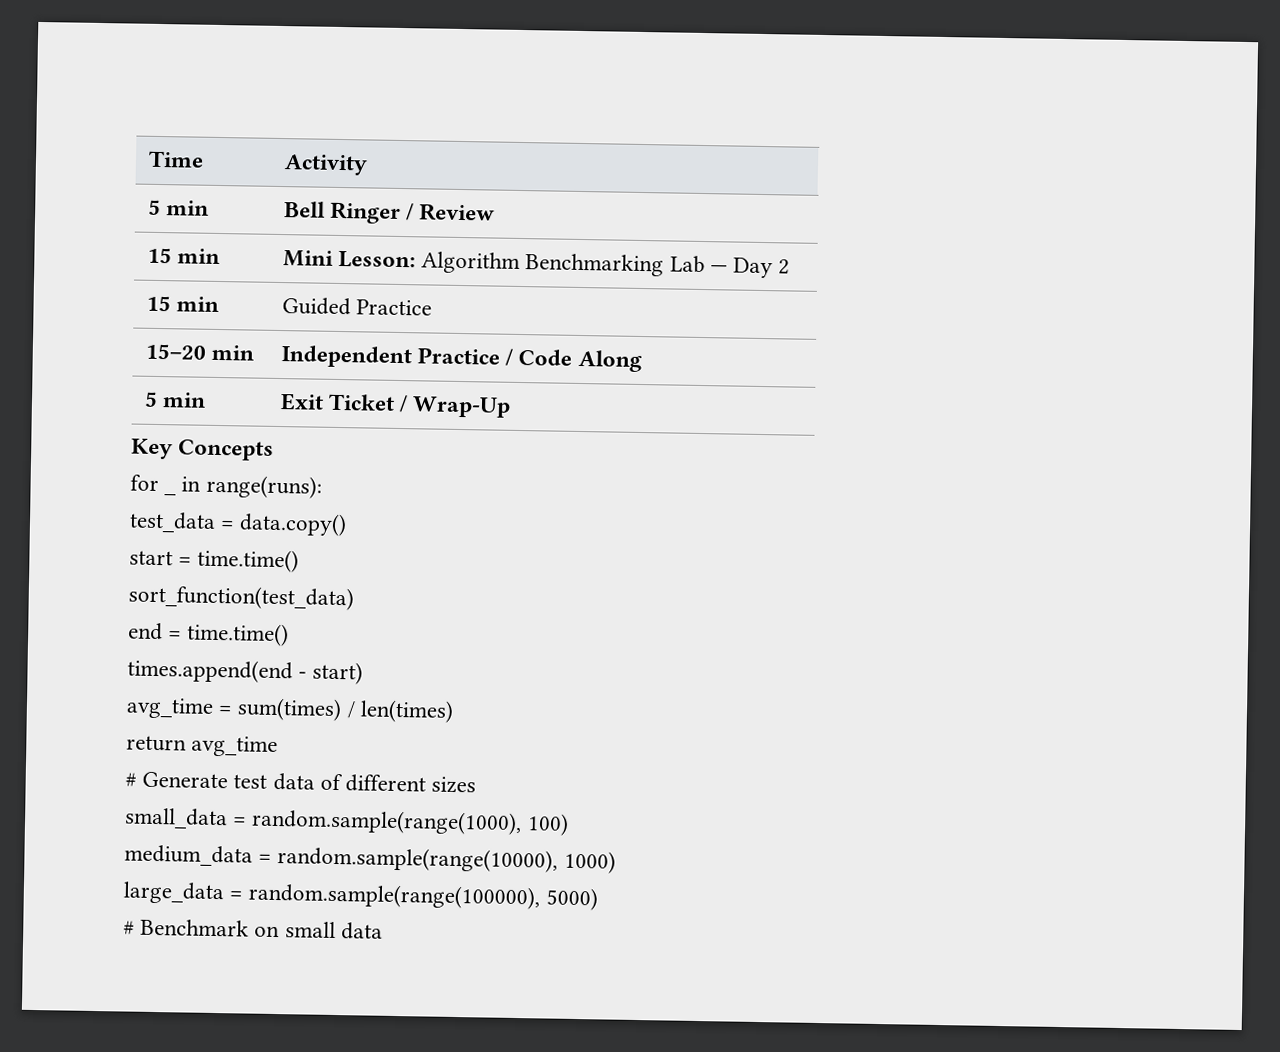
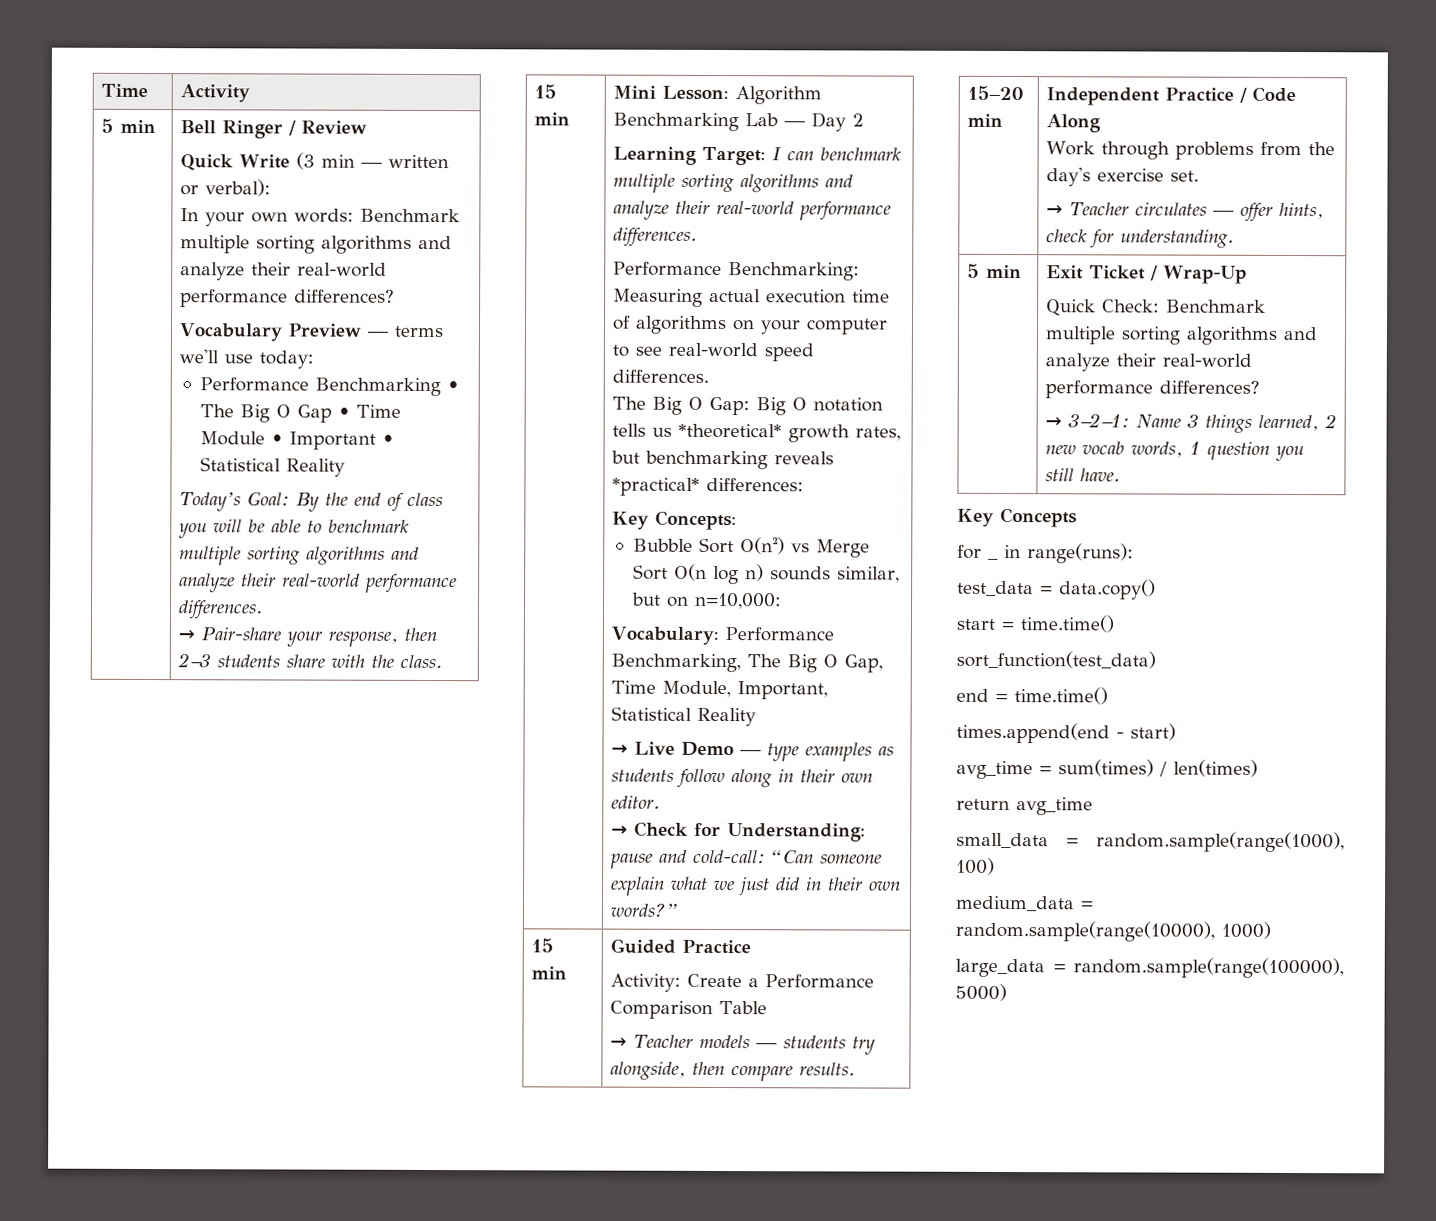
+ Quick Write (3 min — written or verbal):
+ In your own words: Benchmark multiple sorting algorithms and analyze their real-world performance differences?
+ Vocabulary Preview — terms we'll use today:
+ Performance Benchmarking • The Big O Gap • Time Module • Important • Statistical Reality
+ Today’s Goal: By the end of class you will be able to benchmark multiple sorting algorithms and analyze their real-world performance differences.
+ → Pair-share your response, then 2–3 students share with the class.
+ Learning Target: I can benchmark multiple sorting algorithms and analyze their real-world performance differences.
+ Performance Benchmarking: Measuring actual execution time of algorithms on your computer to see real-world speed differences.
+ The Big O Gap: Big O notation tells us *theoretical* growth rates, but benchmarking reveals *practical* differences:
+ Key Concepts:
+ Bubble Sort O(n²) vs Merge Sort O(n log n) sounds similar, but on n=10,000:
+ Vocabulary: Performance Benchmarking, The Big O Gap, Time Module, Important, Statistical Reality
+ → Live Demo — type examples as students follow along in their own editor.
+ → Check for Understanding: pause and cold-call: “Can someone explain what we just did in their own words?”
  15 min | Guided Practice
+ Activity: Create a Performance Comparison Table
+ → Teacher models — students try alongside, then compare results.
  15–20 min | Independent Practice / Code Along
+ Work through problems from the day's exercise set.
+ → Teacher circulates — offer hints, check for understanding.
  5 min | Exit Ticket / Wrap-Up
+ Quick Check: Benchmark multiple sorting algorithms and analyze their real-world performance differences?
+ → 3–2–1: Name 3 things learned, 2 new vocab words, 1 question you still have.
- # Generate test data of different sizes
- # Benchmark on small data

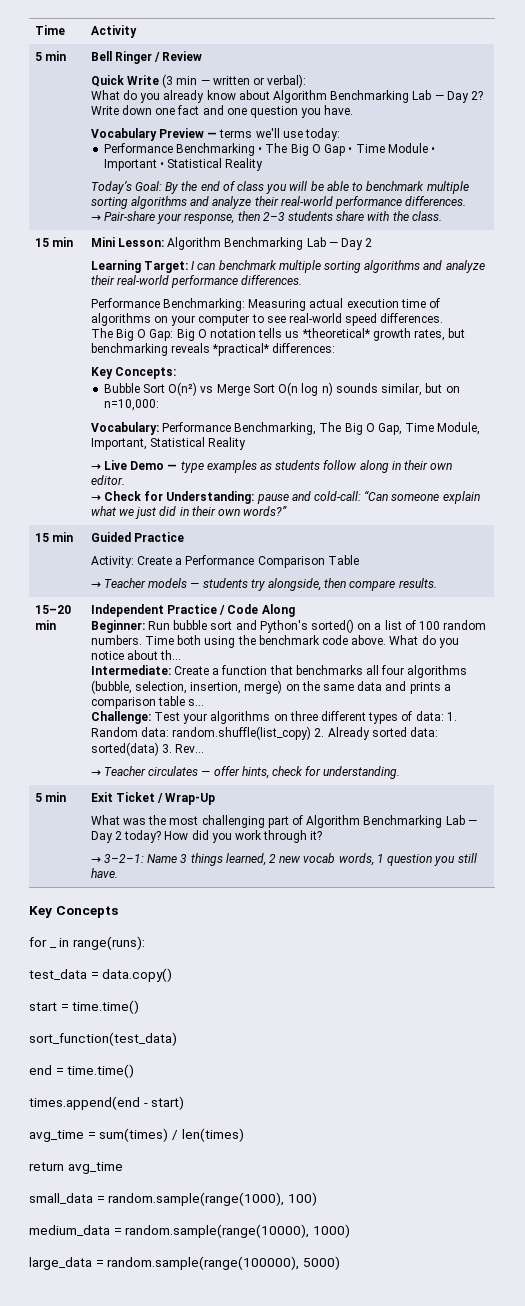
- In your own words: Benchmark multiple sorting algorithms and analyze their real-world performance differences?
+ What do you already know about Algorithm Benchmarking Lab — Day 2? Write down one fact and one question you have.
- Work through problems from the day's exercise set.
+ Beginner: Run bubble sort and Python's sorted() on a list of 100 random numbers. Time both using the benchmark code above. What do you notice about th…
+ Intermediate: Create a function that benchmarks all four algorithms (bubble, selection, insertion, merge) on the same data and prints a comparison table s…
+ Challenge: Test your algorithms on three different types of data: 1. Random data: random.shuffle(list_copy) 2. Already sorted data: sorted(data) 3. Rev…
- Quick Check: Benchmark multiple sorting algorithms and analyze their real-world performance differences?
+ What was the most challenging part of Algorithm Benchmarking Lab — Day 2 today? How did you work through it?

